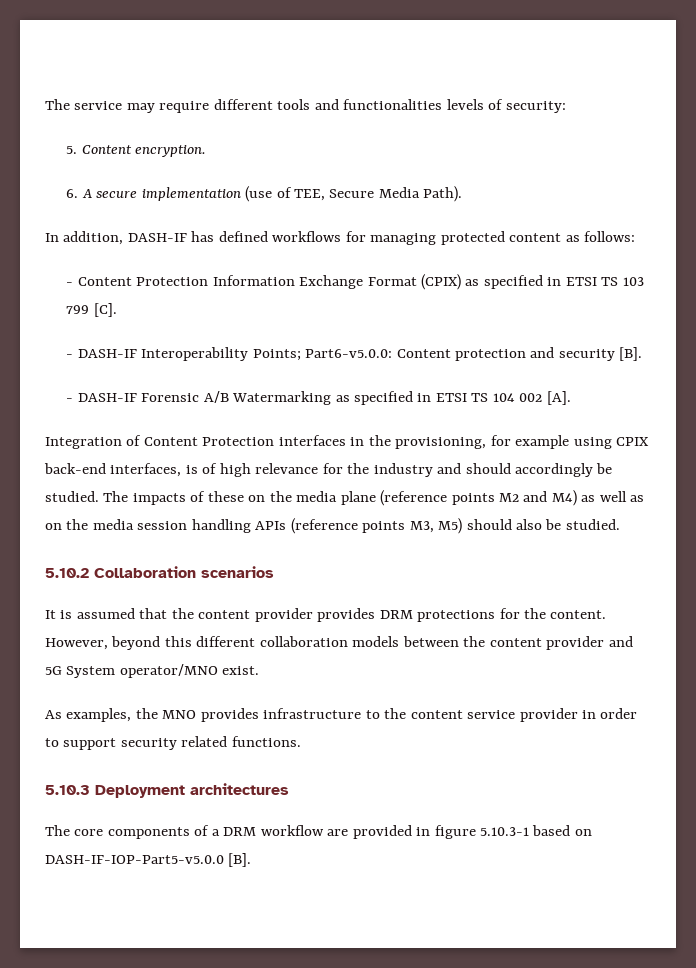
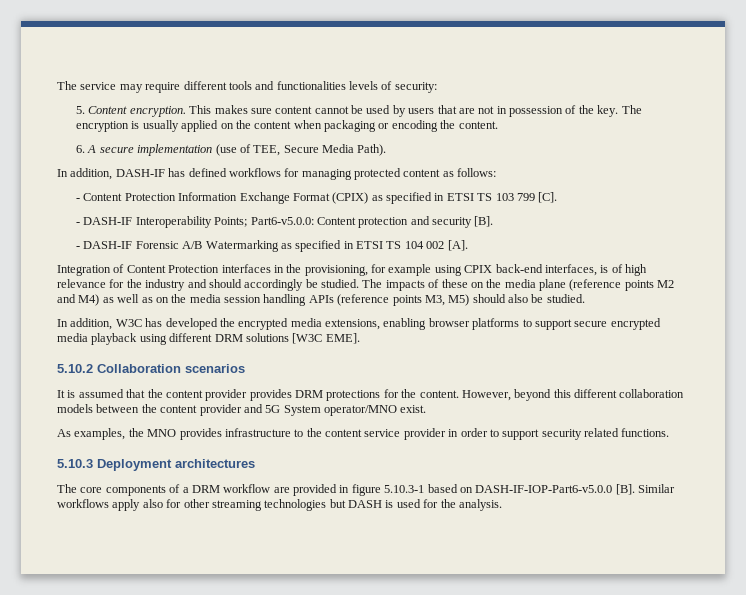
+ This makes sure content cannot be used by users that are not in possession of the key. The encryption is usually applied on the content when packaging or encoding the content.
+ In addition, W3C has developed the encrypted media extensions, enabling browser platforms to support secure encrypted media playback using different DRM solutions [W3C EME].
- The core components of a DRM workflow are provided in figure 5.10.3-1 based on DASH-IF-IOP-Part5-v5.0.0 [B].
+ The core components of a DRM workflow are provided in figure 5.10.3-1 based on DASH-IF-IOP-Part6-v5.0.0 [B]. Similar workflows apply also for other streaming technologies but DASH is used for the analysis.

